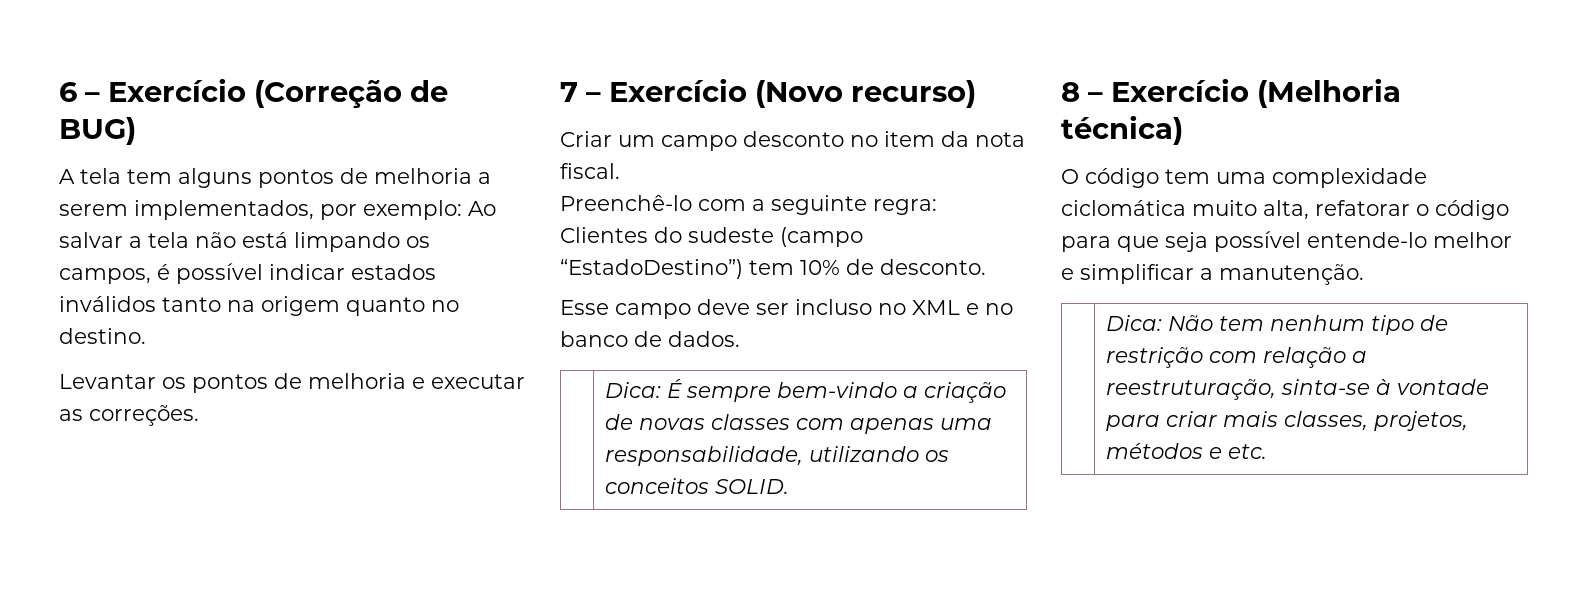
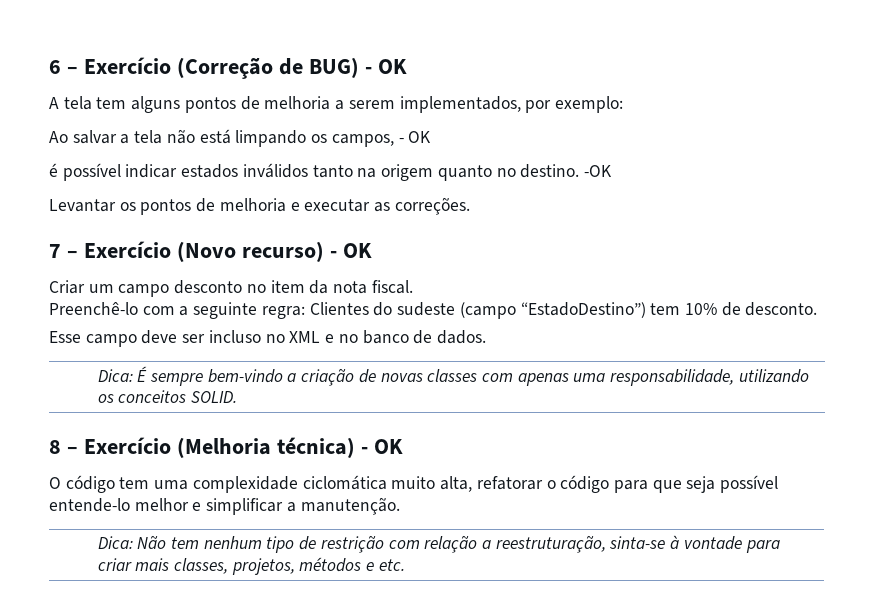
- 6 – Exercício (Correção de BUG)
+ 6 – Exercício (Correção de BUG) - OK
- A tela tem alguns pontos de melhoria a serem implementados, por exemplo: Ao salvar a tela não está limpando os campos, é possível indicar estados inválidos tanto na origem quanto no destino.
+ A tela tem alguns pontos de melhoria a serem implementados, por exemplo:
+ Ao salvar a tela não está limpando os campos, - OK
+ é possível indicar estados inválidos tanto na origem quanto no destino. -OK
- 7 – Exercício (Novo recurso)
+ 7 – Exercício (Novo recurso) - OK
- 8 – Exercício (Melhoria técnica)
+ 8 – Exercício (Melhoria técnica) - OK

